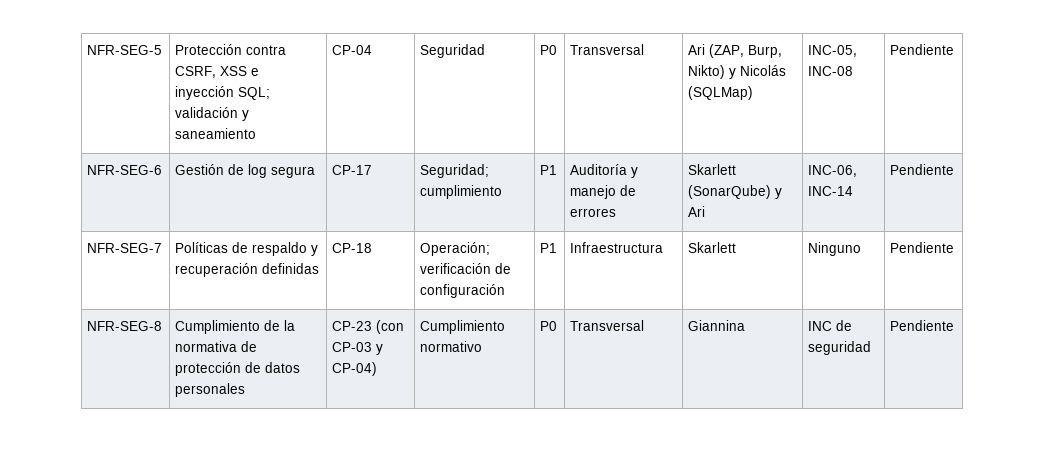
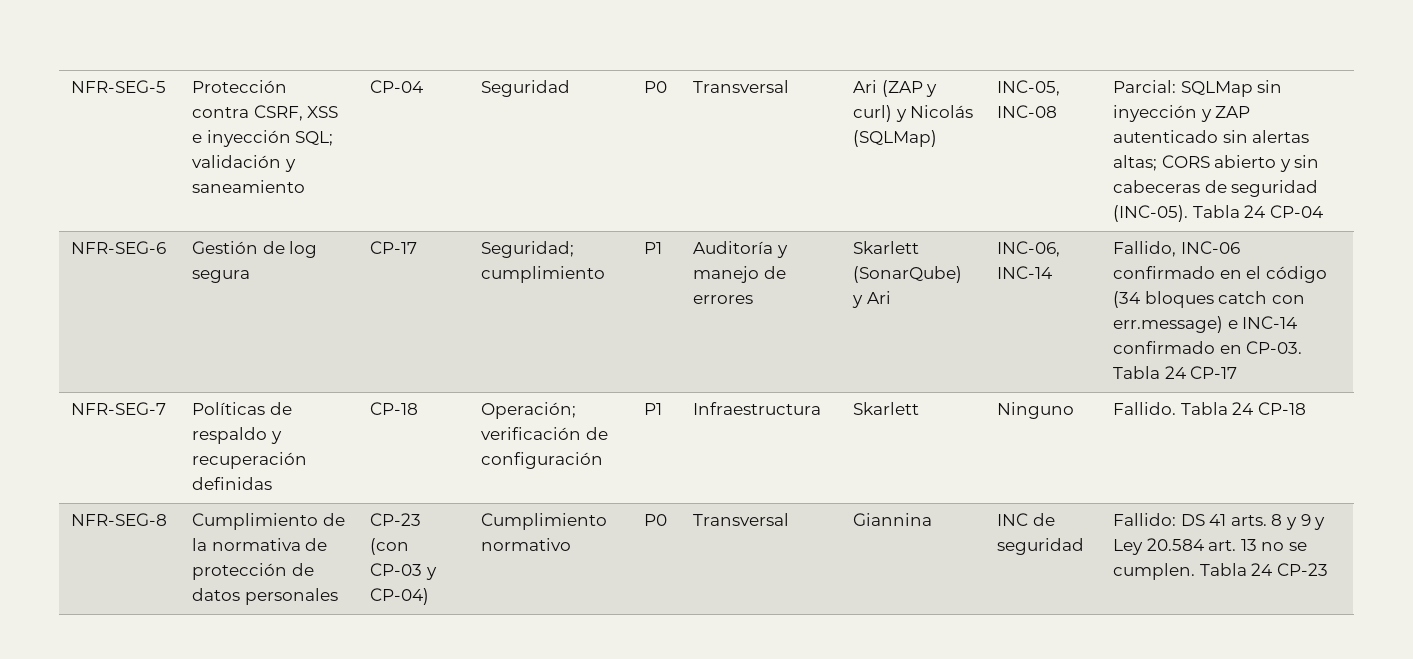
- Ari (ZAP, Burp, Nikto) y Nicolás (SQLMap)
+ Ari (ZAP y curl) y Nicolás (SQLMap)
- INC-05, INC-08 | Pendiente
+ INC-05, INC-08 | Parcial: SQLMap sin inyección y ZAP autenticado sin alertas altas; CORS abierto y sin cabeceras de seguridad (INC-05). Tabla 24 CP-04
- NFR-SEG-6 | Gestión de log segura | CP-17 | Seguridad; cumplimiento | P1 | Auditoría y manejo de errores | Skarlett (SonarQube) y Ari | INC-06, INC-14 | Pendiente
+ NFR-SEG-6 | Gestión de log segura | CP-17 | Seguridad; cumplimiento | P1 | Auditoría y manejo de errores | Skarlett (SonarQube) y Ari | INC-06, INC-14 | Fallido, INC-06 confirmado en el código (34 bloques catch con err.message) e INC-14 confirmado en CP-03. Tabla 24 CP-17
- NFR-SEG-7 | Políticas de respaldo y recuperación definidas | CP-18 | Operación; verificación de configuración | P1 | Infraestructura | Skarlett | Ninguno | Pendiente
+ NFR-SEG-7 | Políticas de respaldo y recuperación definidas | CP-18 | Operación; verificación de configuración | P1 | Infraestructura | Skarlett | Ninguno | Fallido. Tabla 24 CP-18
- INC de seguridad | Pendiente
+ INC de seguridad | Fallido: DS 41 arts. 8 y 9 y Ley 20.584 art. 13 no se cumplen. Tabla 24 CP-23

